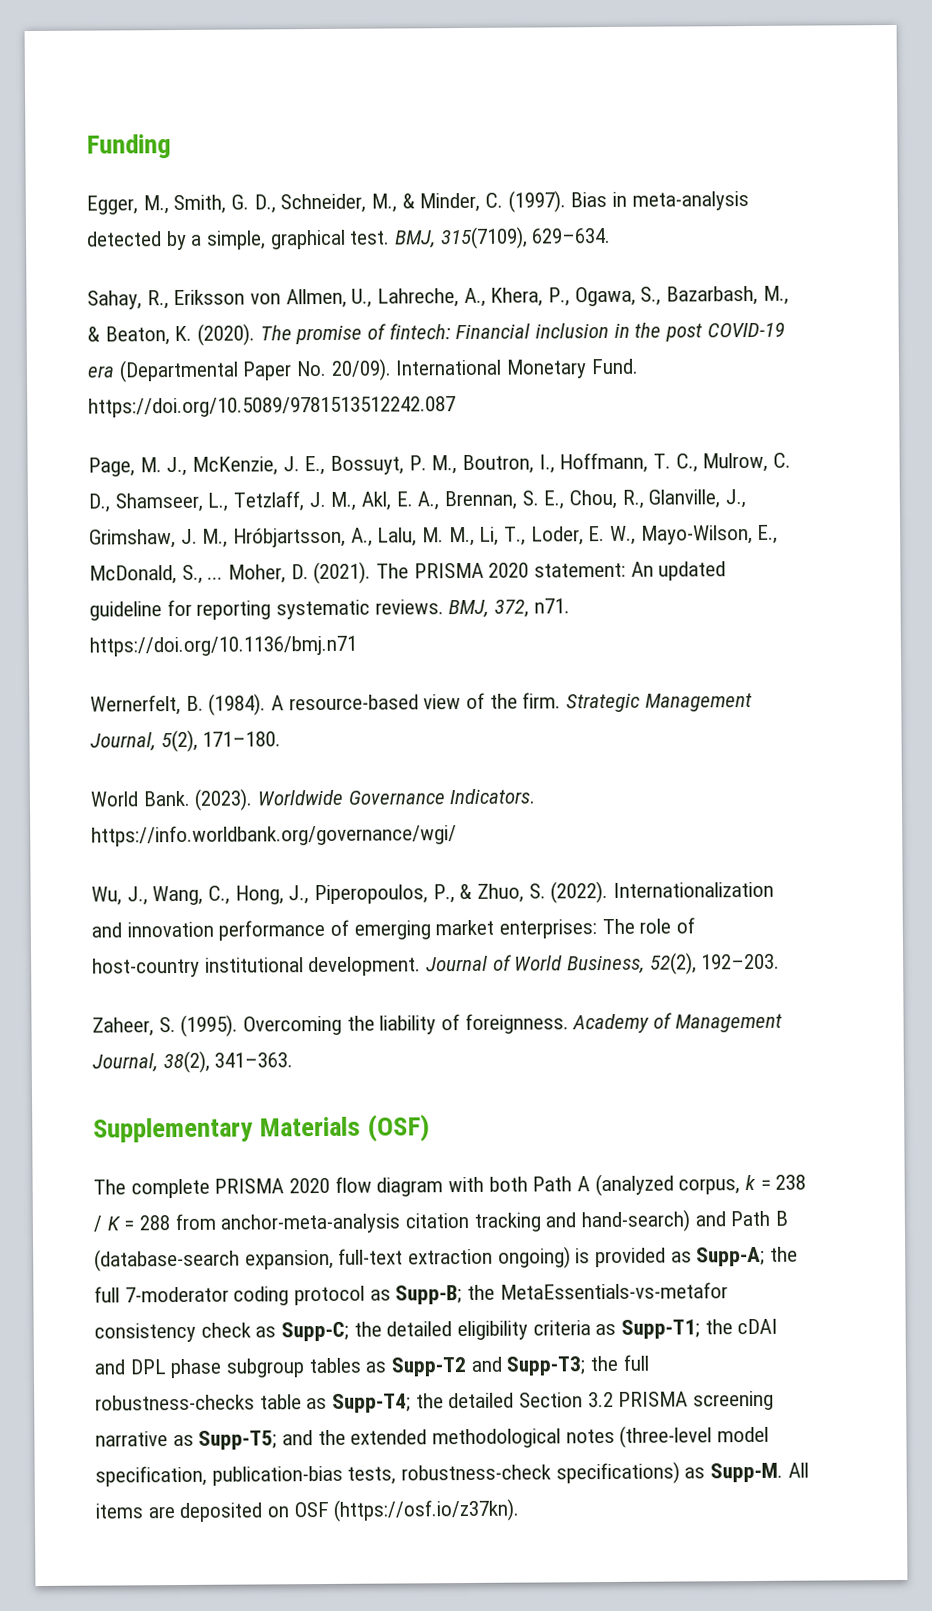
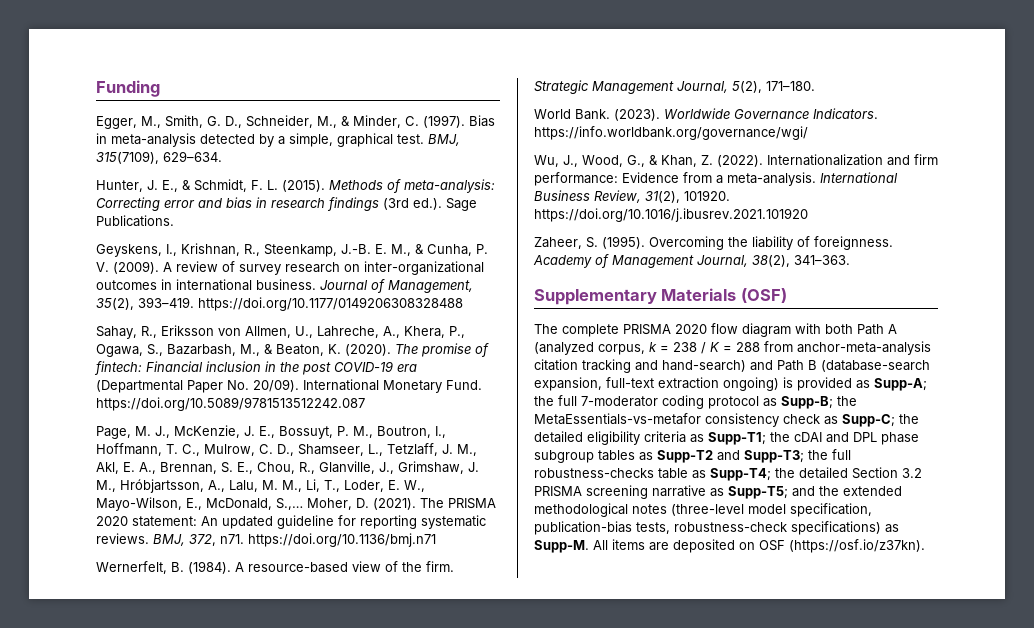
+ Hunter, J. E., & Schmidt, F. L. (2015). Methods of meta-analysis: Correcting error and bias in research findings (3rd ed.). Sage Publications.
+ Geyskens, I., Krishnan, R., Steenkamp, J.-B. E. M., & Cunha, P. V. (2009). A review of survey research on inter-organizational outcomes in international business. Journal of Management, 35(2), 393–419. https://doi.org/10.1177/0149206308328488
- Page, M. J., McKenzie, J. E., Bossuyt, P. M., Boutron, I., Hoffmann, T. C., Mulrow, C. D., Shamseer, L., Tetzlaff, J. M., Akl, E. A., Brennan, S. E., Chou, R., Glanville, J., Grimshaw, J. M., Hróbjartsson, A., Lalu, M. M., Li, T., Loder, E. W., Mayo-Wilson, E., McDonald, S., ...
+ Page, M. J., McKenzie, J. E., Bossuyt, P. M., Boutron, I., Hoffmann, T. C., Mulrow, C. D., Shamseer, L., Tetzlaff, J. M., Akl, E. A., Brennan, S. E., Chou, R., Glanville, J., Grimshaw, J. M., Hróbjartsson, A., Lalu, M. M., Li, T., Loder, E. W., Mayo-Wilson, E., McDonald, S.,…
- Wu, J., Wang, C., Hong, J., Piperopoulos, P., & Zhuo, S. (2022). Internationalization and innovation performance of emerging market enterprises: The role of host-country institutional development. Journal of World Business, 52(2), 192–203.
+ Wu, J., Wood, G., & Khan, Z. (2022). Internationalization and firm performance: Evidence from a meta-analysis. International Business Review, 31(2), 101920. https://doi.org/10.1016/j.ibusrev.2021.101920

